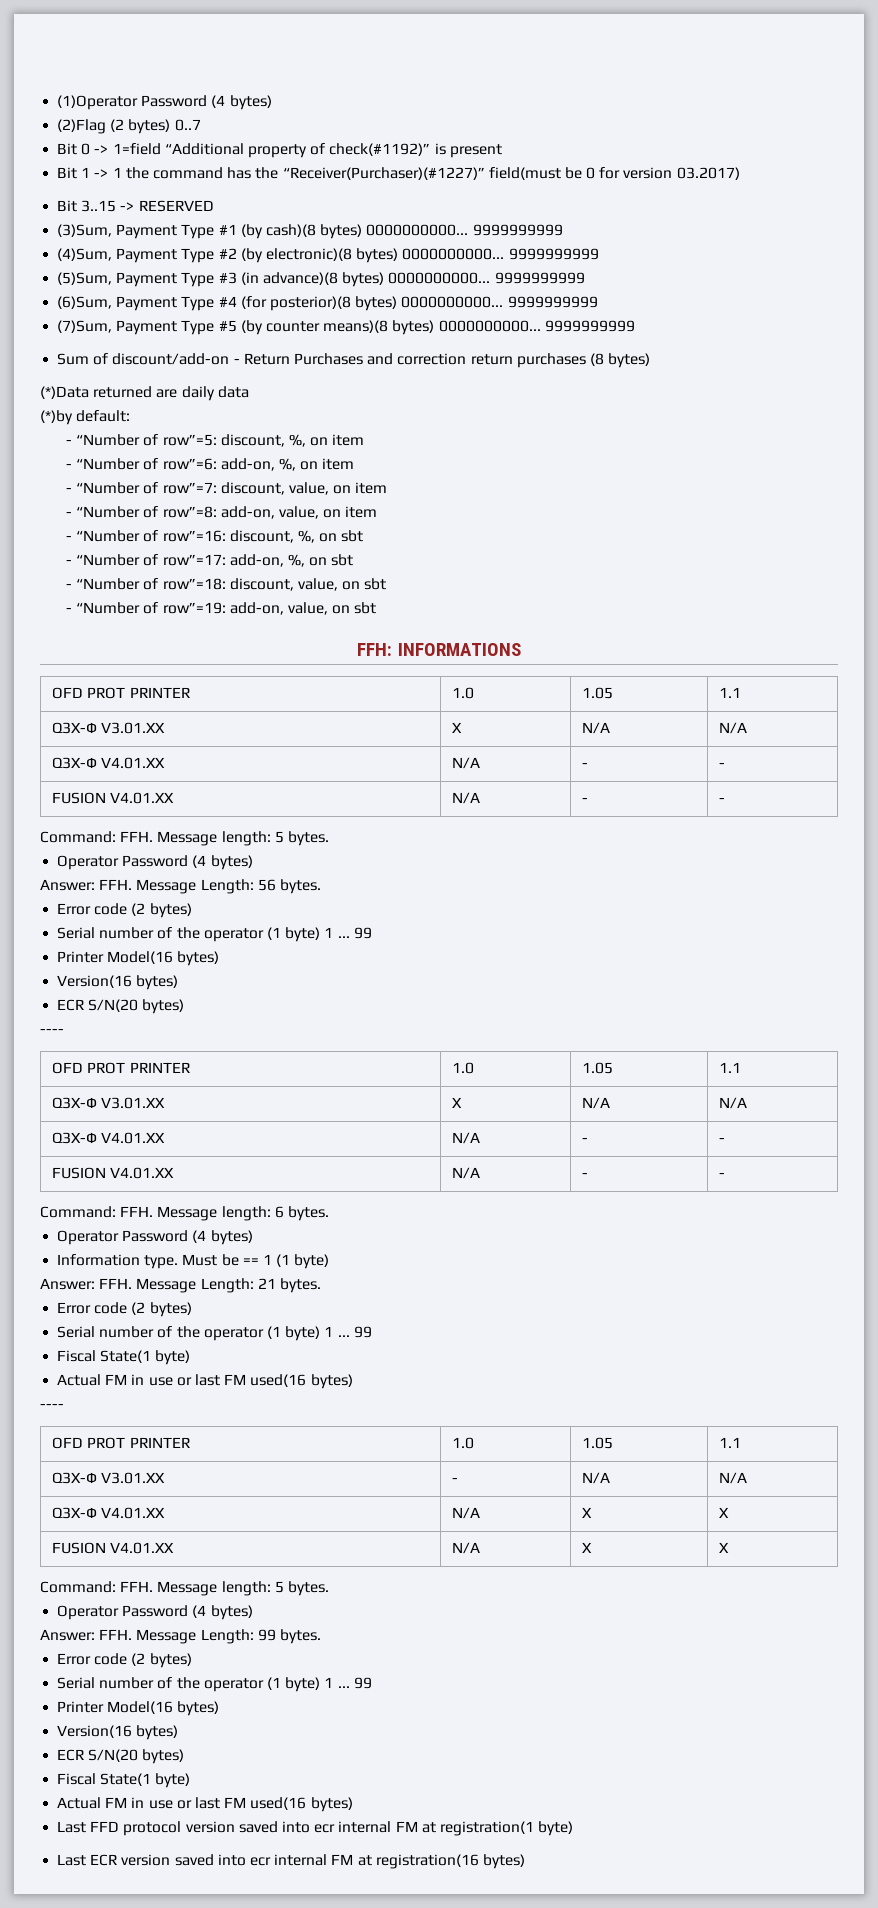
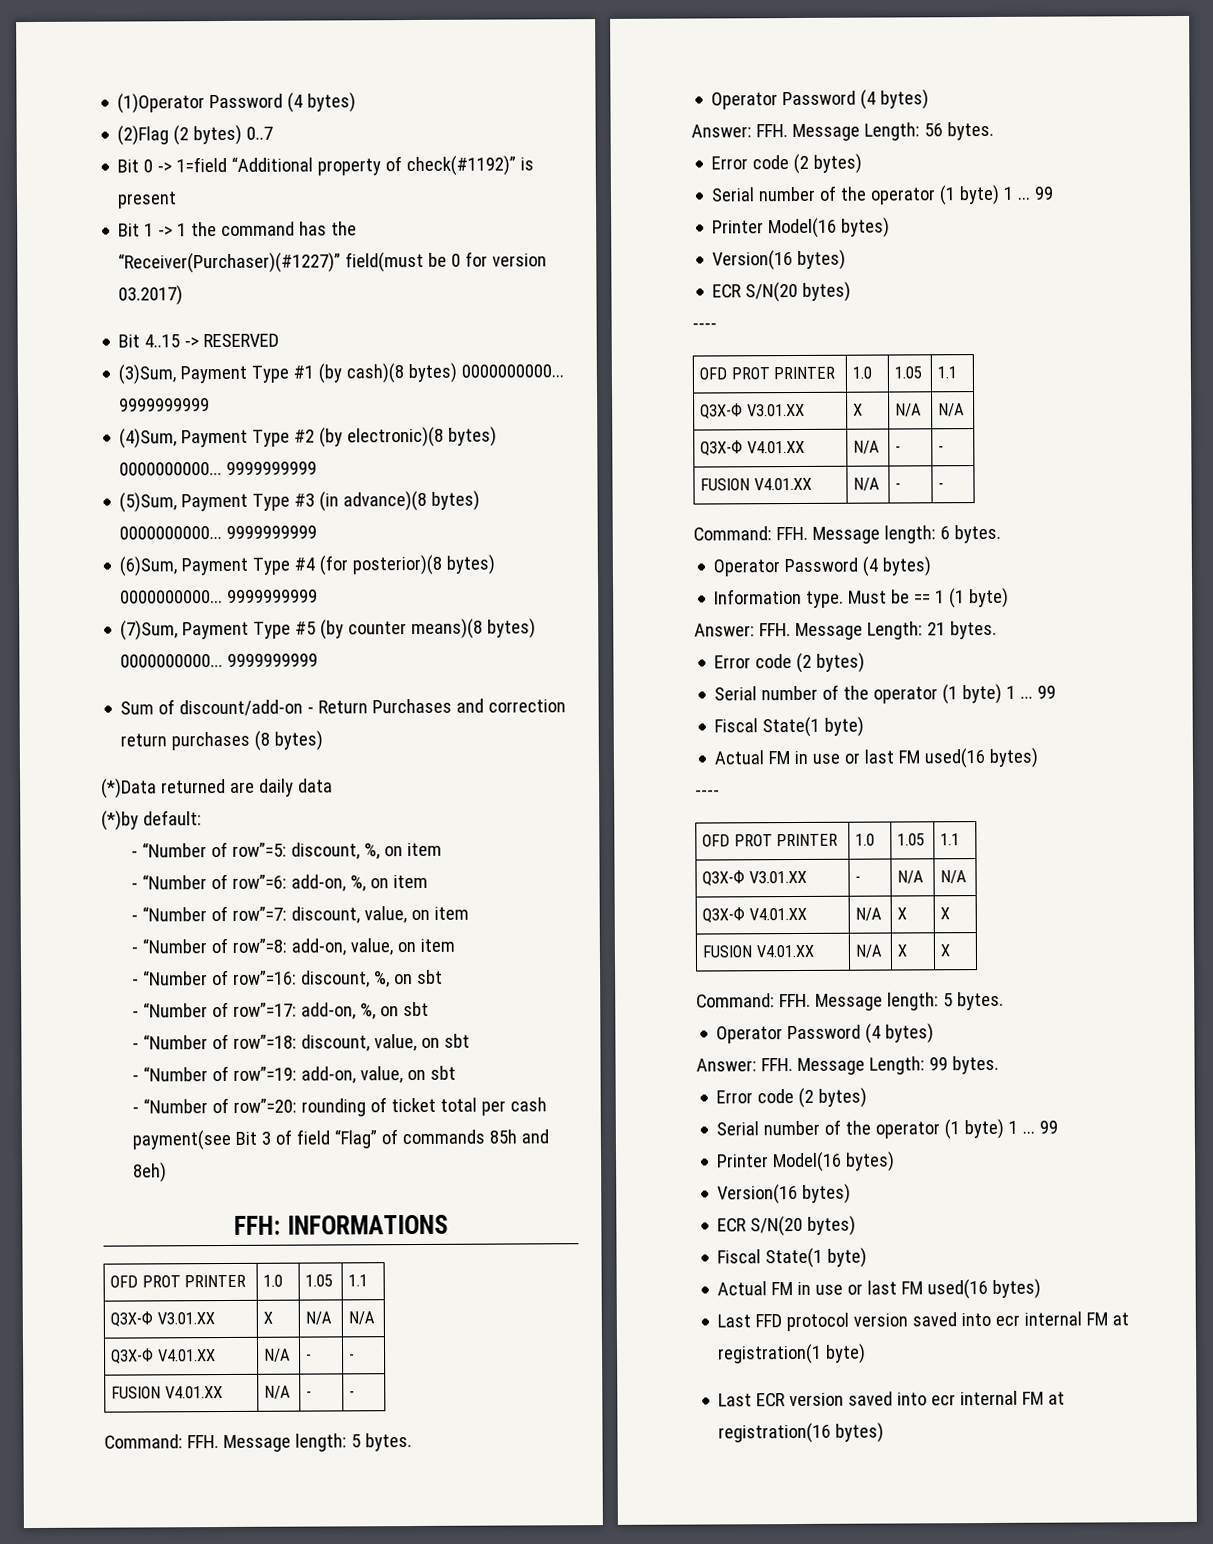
- Bit 3..15 -> RESERVED
+ Bit 4..15 -> RESERVED
+ - “Number of row”=20: rounding of ticket total per cash payment(see Bit 3 of field “Flag” of commands 85h and 8eh)

